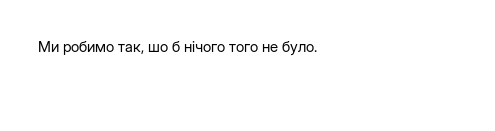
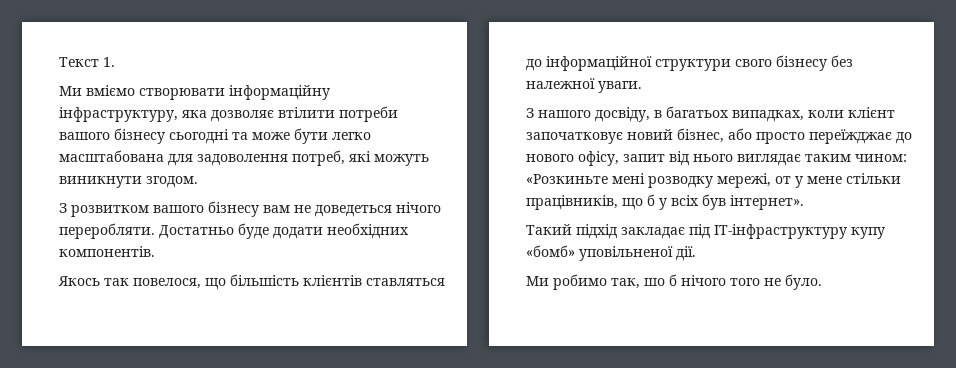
+ Текст 1.
+ Ми вміємо створювати інформаційну інфраструктуру, яка дозволяє втілити потреби вашого бізнесу сьогодні та може бути легко масштабована для задоволення потреб, які можуть виникнути згодом.
+ З розвитком вашого бізнесу вам не доведеться нічого переробляти. Достатньо буде додати необхідних компонентів.
+ Якось так повелося, що більшість клієнтів ставляться до інформаційної структури свого бізнесу без належної уваги.
+ З нашого досвіду, в багатьох випадках, коли клієнт започатковує новий бізнес, або просто переїжджає до нового офісу, запит від нього виглядає таким чином: «Розкиньте мені розводку мережі, от у мене стільки працівників, що б у всіх був інтернет».
+ Такий підхід закладає під IT-інфраструктуру купу «бомб» уповільненої дії.

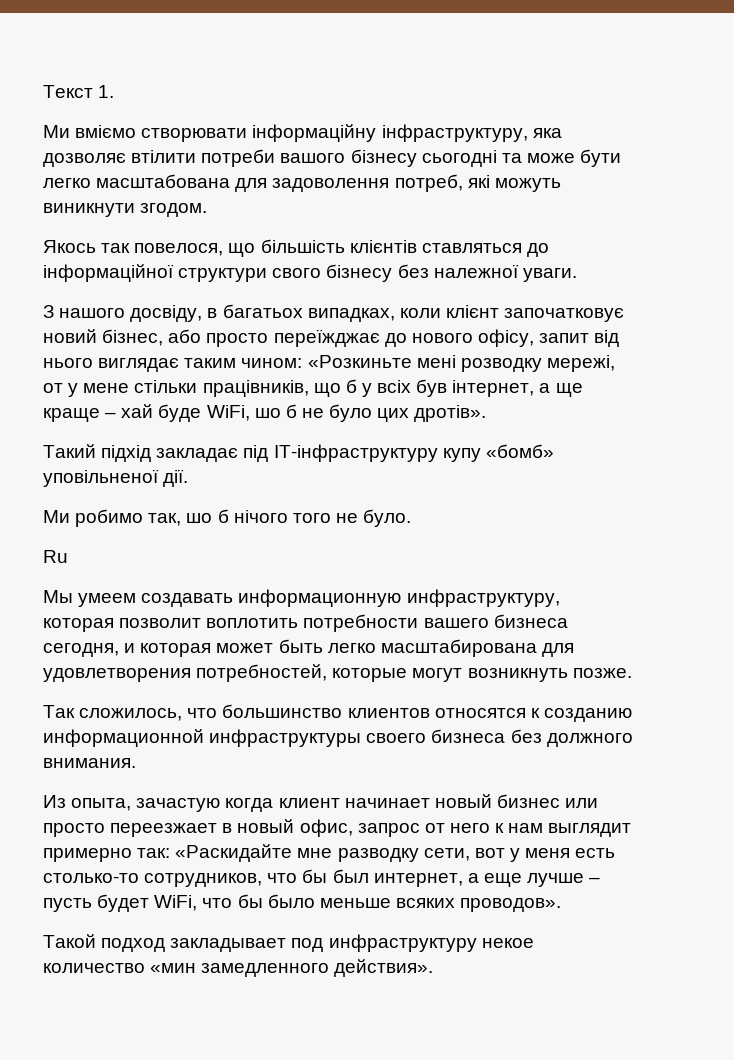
- З розвитком вашого бізнесу вам не доведеться нічого переробляти. Достатньо буде додати необхідних компонентів.
- З нашого досвіду, в багатьох випадках, коли клієнт започатковує новий бізнес, або просто переїжджає до нового офісу, запит від нього виглядає таким чином: «Розкиньте мені розводку мережі, от у мене стільки працівників, що б у всіх був інтернет».
+ З нашого досвіду, в багатьох випадках, коли клієнт започатковує новий бізнес, або просто переїжджає до нового офісу, запит від нього виглядає таким чином: «Розкиньте мені розводку мережі, от у мене стільки працівників, що б у всіх був інтернет, а ще краще – хай буде WiFi, шо б не було цих дротів».
+ Ru
+ Мы умеем создавать информационную инфраструктуру, которая позволит воплотить потребности вашего бизнеса сегодня, и которая может быть легко масштабирована для удовлетворения потребностей, которые могут возникнуть позже.
+ Так сложилось, что большинство клиентов относятся к созданию информационной инфраструктуры своего бизнеса без должного внимания.
+ Из опыта, зачастую когда клиент начинает новый бизнес или просто переезжает в новый офис, запрос от него к нам выглядит примерно так: «Раскидайте мне разводку сети, вот у меня есть столько-то сотрудников, что бы был интернет, а еще лучше – пусть будет WiFi, что бы было меньше всяких проводов».
+ Такой подход закладывает под инфраструктуру некое количество «мин замедленного действия».

